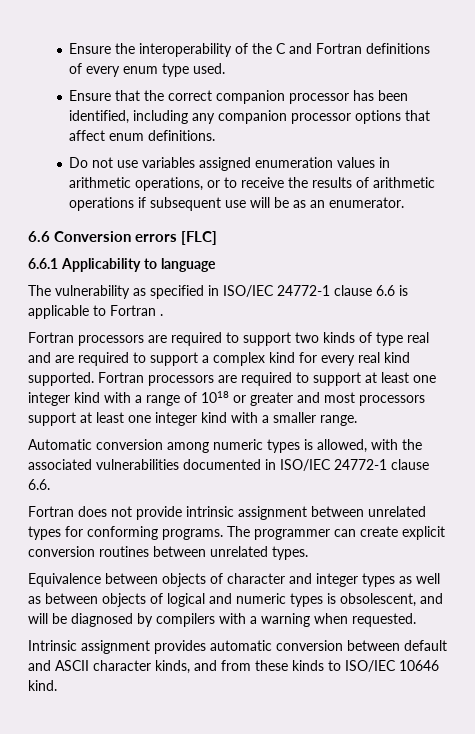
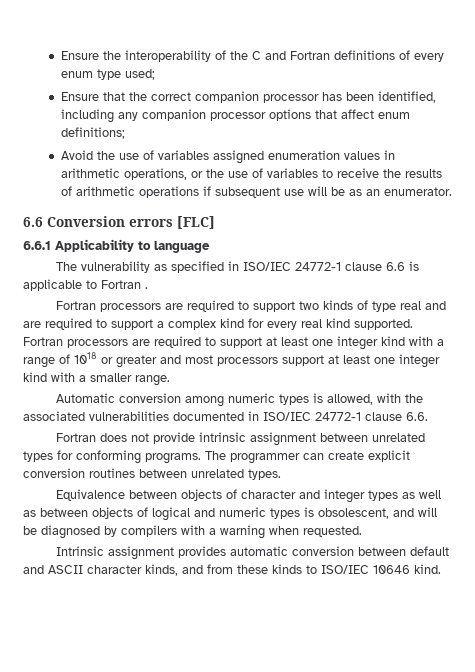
- Ensure the interoperability of the C and Fortran definitions of every enum type used.
+ Ensure the interoperability of the C and Fortran definitions of every enum type used;
- Ensure that the correct companion processor has been identified, including any companion processor options that affect enum definitions.
- Do not use variables assigned enumeration values in arithmetic operations, or to receive the results of arithmetic operations if subsequent use will be as an enumerator.
+ Ensure that the correct companion processor has been identified, including any companion processor options that affect enum definitions;
+ Avoid the use of variables assigned enumeration values in arithmetic operations, or the use of variables to receive the results of arithmetic operations if subsequent use will be as an enumerator.

